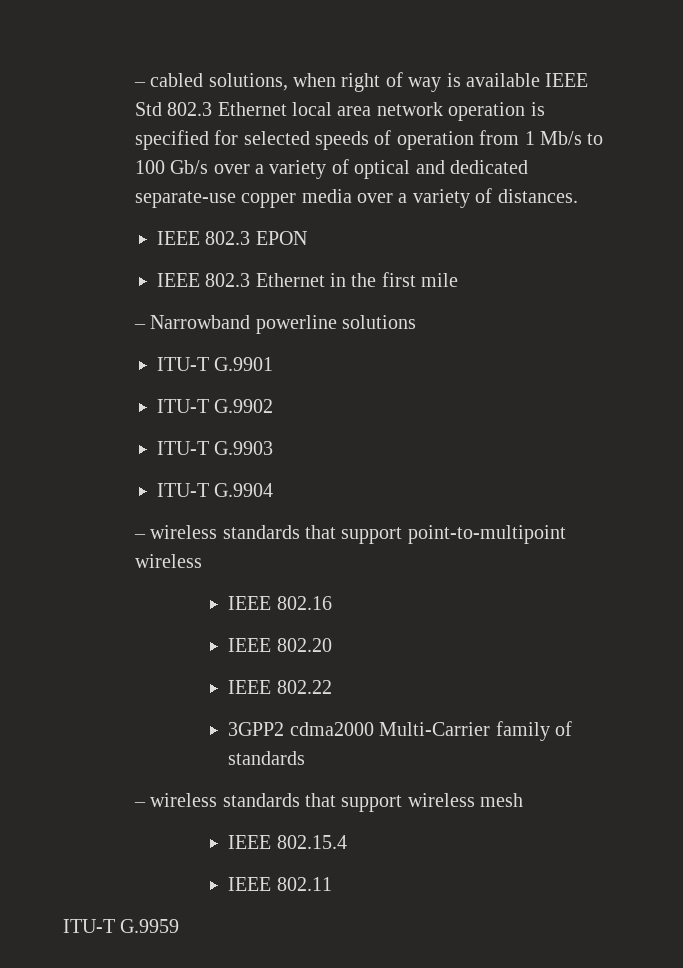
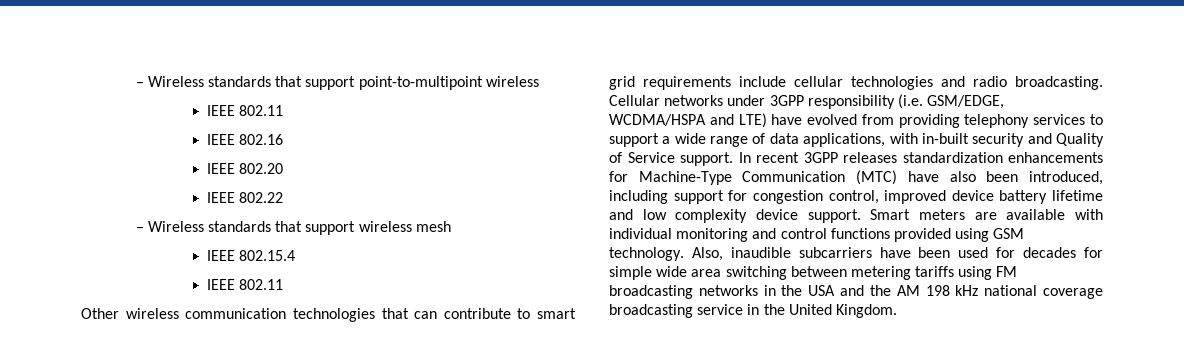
- – cabled solutions, when right of way is available IEEE Std 802.3 Ethernet local area network operation is specified for selected speeds of operation from 1 Mb/s to 100 Gb/s over a variety of optical and dedicated separate-use copper media over a variety of distances.
- IEEE 802.3 EPON
- IEEE 802.3 Ethernet in the first mile
- – Narrowband powerline solutions
- ITU-T G.9901
- ITU-T G.9902
- ITU-T G.9903
- ITU-T G.9904
- – wireless standards that support point-to-multipoint wireless
+ – Wireless standards that support point-to-multipoint wireless
+ IEEE 802.11
- 3GPP2 cdma2000 Multi-Carrier family of standards
- – wireless standards that support wireless mesh
+ – Wireless standards that support wireless mesh
- ITU-T G.9959
+ Other wireless communication technologies that can contribute to smart grid requirements include cellular technologies and radio broadcasting. Cellular networks under 3GPP responsibility (i.e. GSM/EDGE, WCDMA/HSPA and LTE) have evolved from providing telephony services to support a wide range of data applications, with in-built security and Quality of Service support. In recent 3GPP releases standardization enhancements for Machine-Type Communication (MTC) have also been introduced, including support for congestion control, improved device battery lifetime and low complexity device support. Smart meters are available with individual monitoring and control functions provided using GSM technology. Also, inaudible subcarriers have been used for decades for simple wide area switching between metering tariffs using FM broadcasting networks in the USA and the AM 198 kHz national coverage broadcasting service in the United Kingdom.

